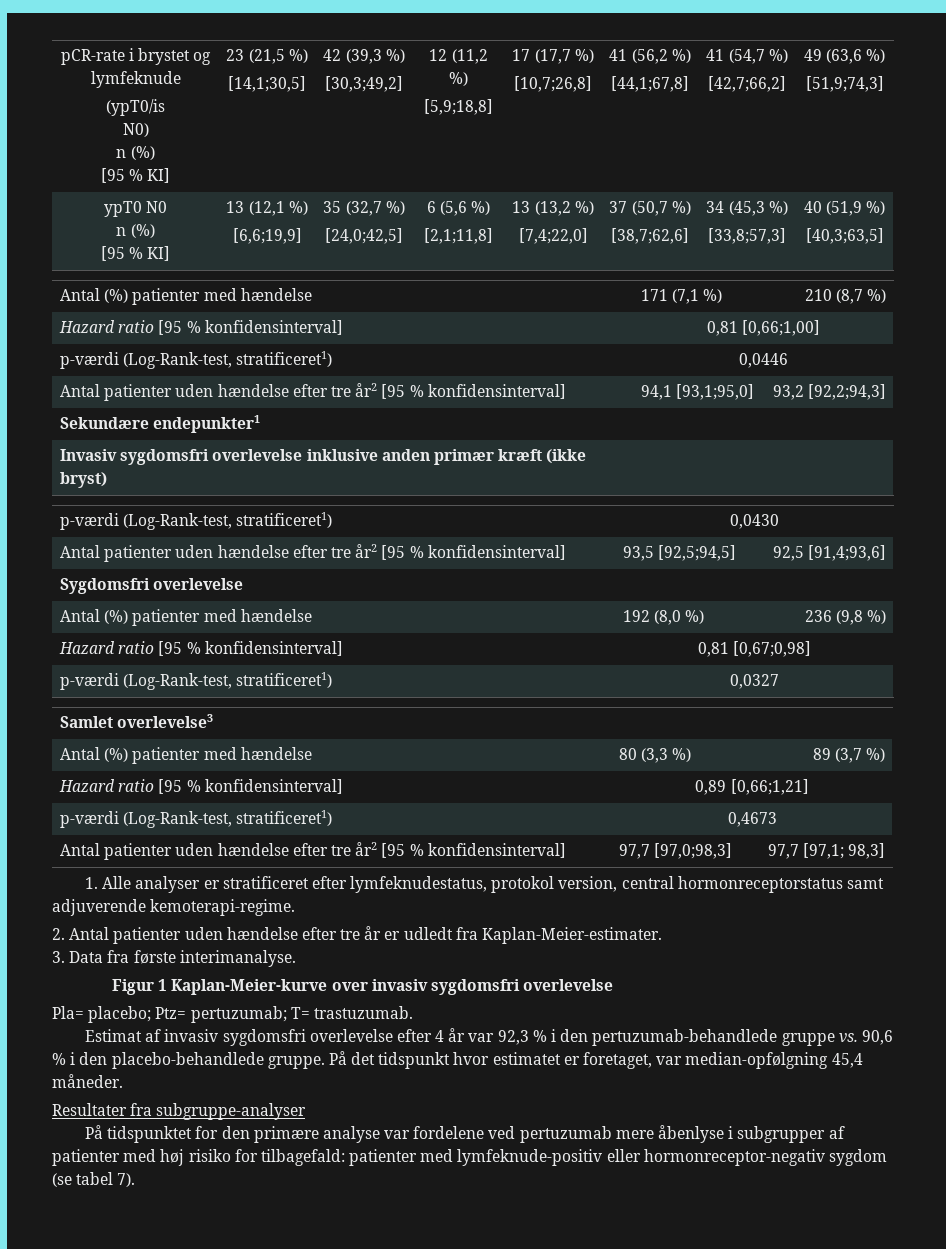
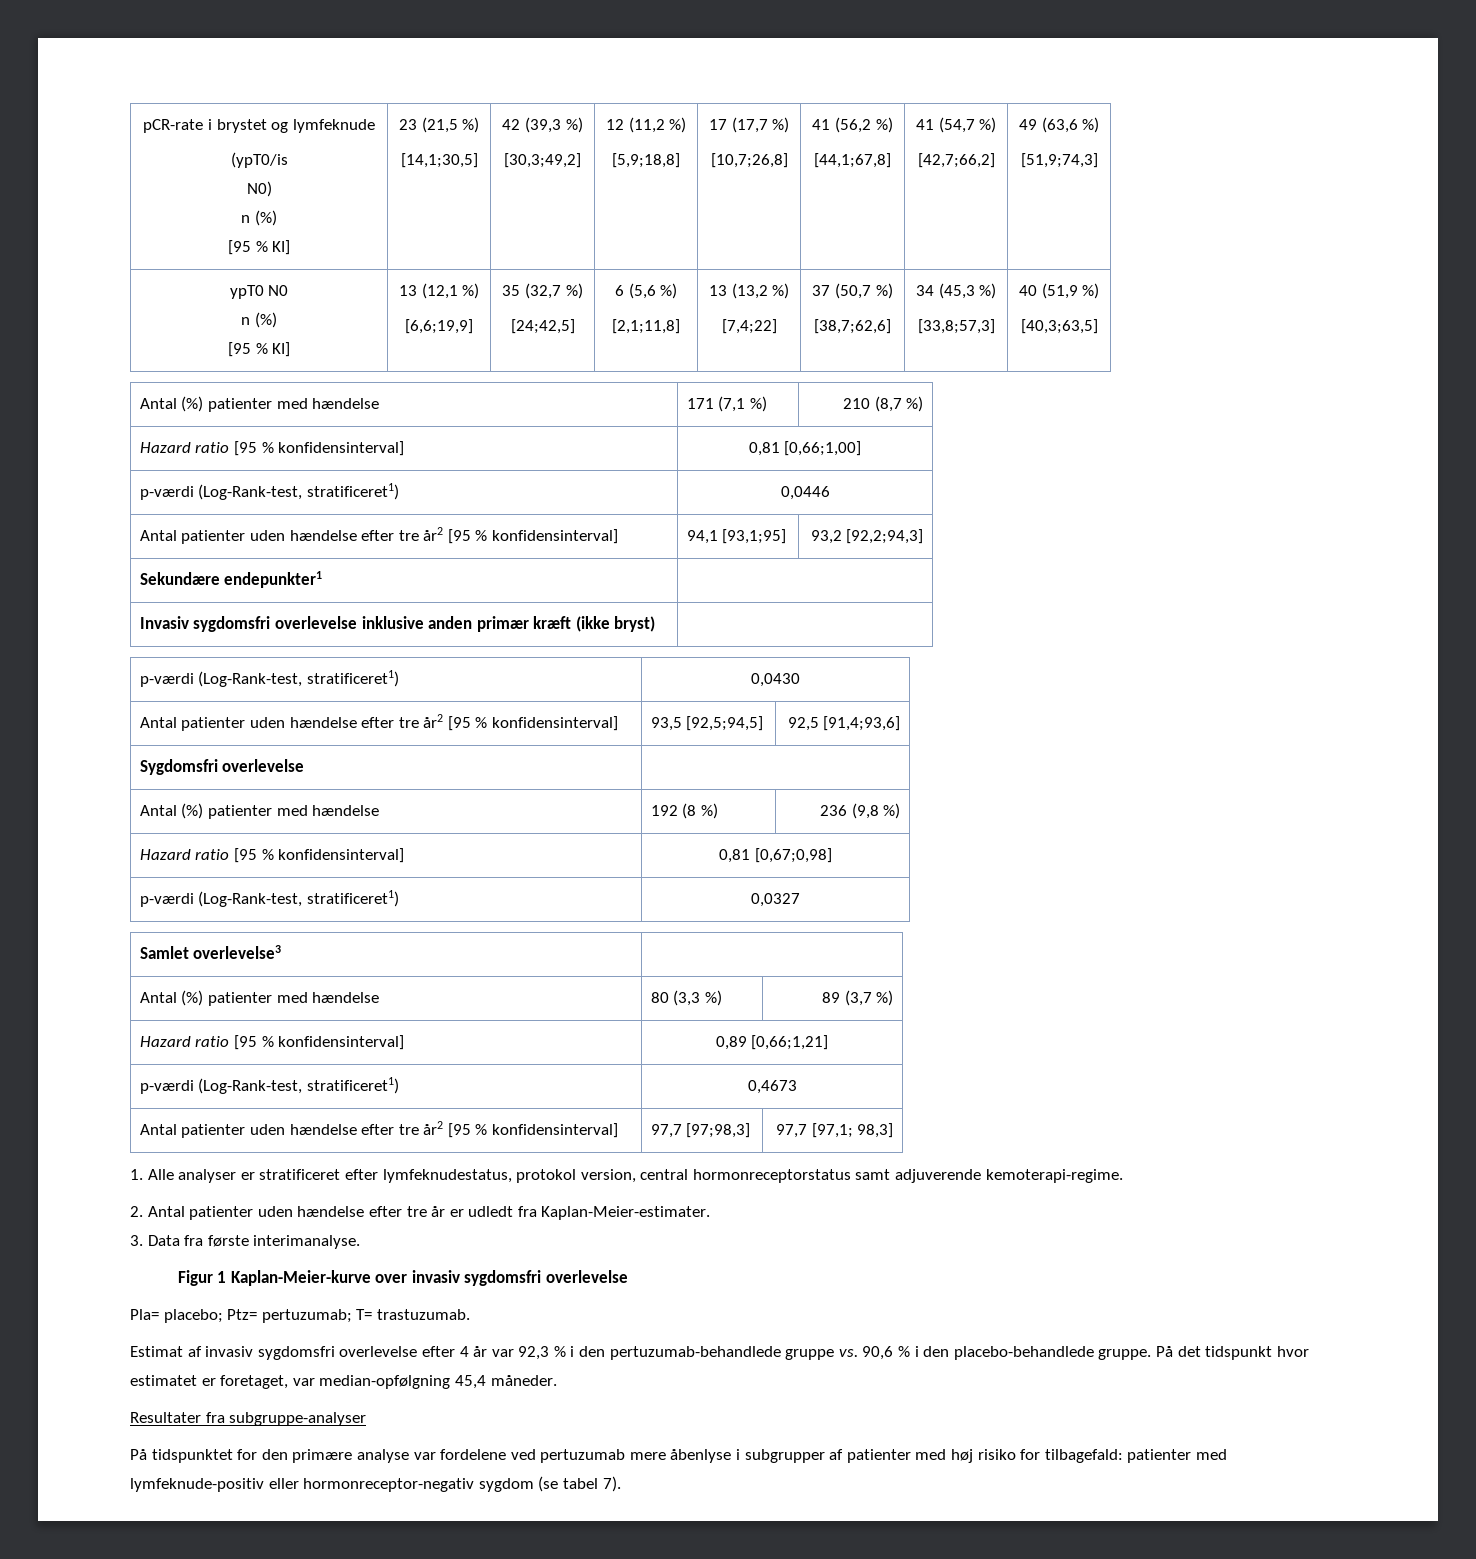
  ypT0 N0
  n (%)
  [95 % KI] | 13 (12,1 %)
  [6,6;19,9] | 35 (32,7 %)
- [24,0;42,5] | 6 (5,6 %)
+ [24;42,5] | 6 (5,6 %)
  [2,1;11,8] | 13 (13,2 %)
- [7,4;22,0] | 37 (50,7 %)
+ [7,4;22] | 37 (50,7 %)
- Antal patienter uden hændelse efter tre år2 [95 % konfidensinterval] | 94,1 [93,1;95,0] | 93,2 [92,2;94,3]
+ Antal patienter uden hændelse efter tre år2 [95 % konfidensinterval] | 94,1 [93,1;95] | 93,2 [92,2;94,3]
- Antal (%) patienter med hændelse | 192 (8,0 %) | 236 (9,8 %)
+ Antal (%) patienter med hændelse | 192 (8 %) | 236 (9,8 %)
- Antal patienter uden hændelse efter tre år2 [95 % konfidensinterval] | 97,7 [97,0;98,3] | 97,7 [97,1; 98,3]
+ Antal patienter uden hændelse efter tre år2 [95 % konfidensinterval] | 97,7 [97;98,3] | 97,7 [97,1; 98,3]

